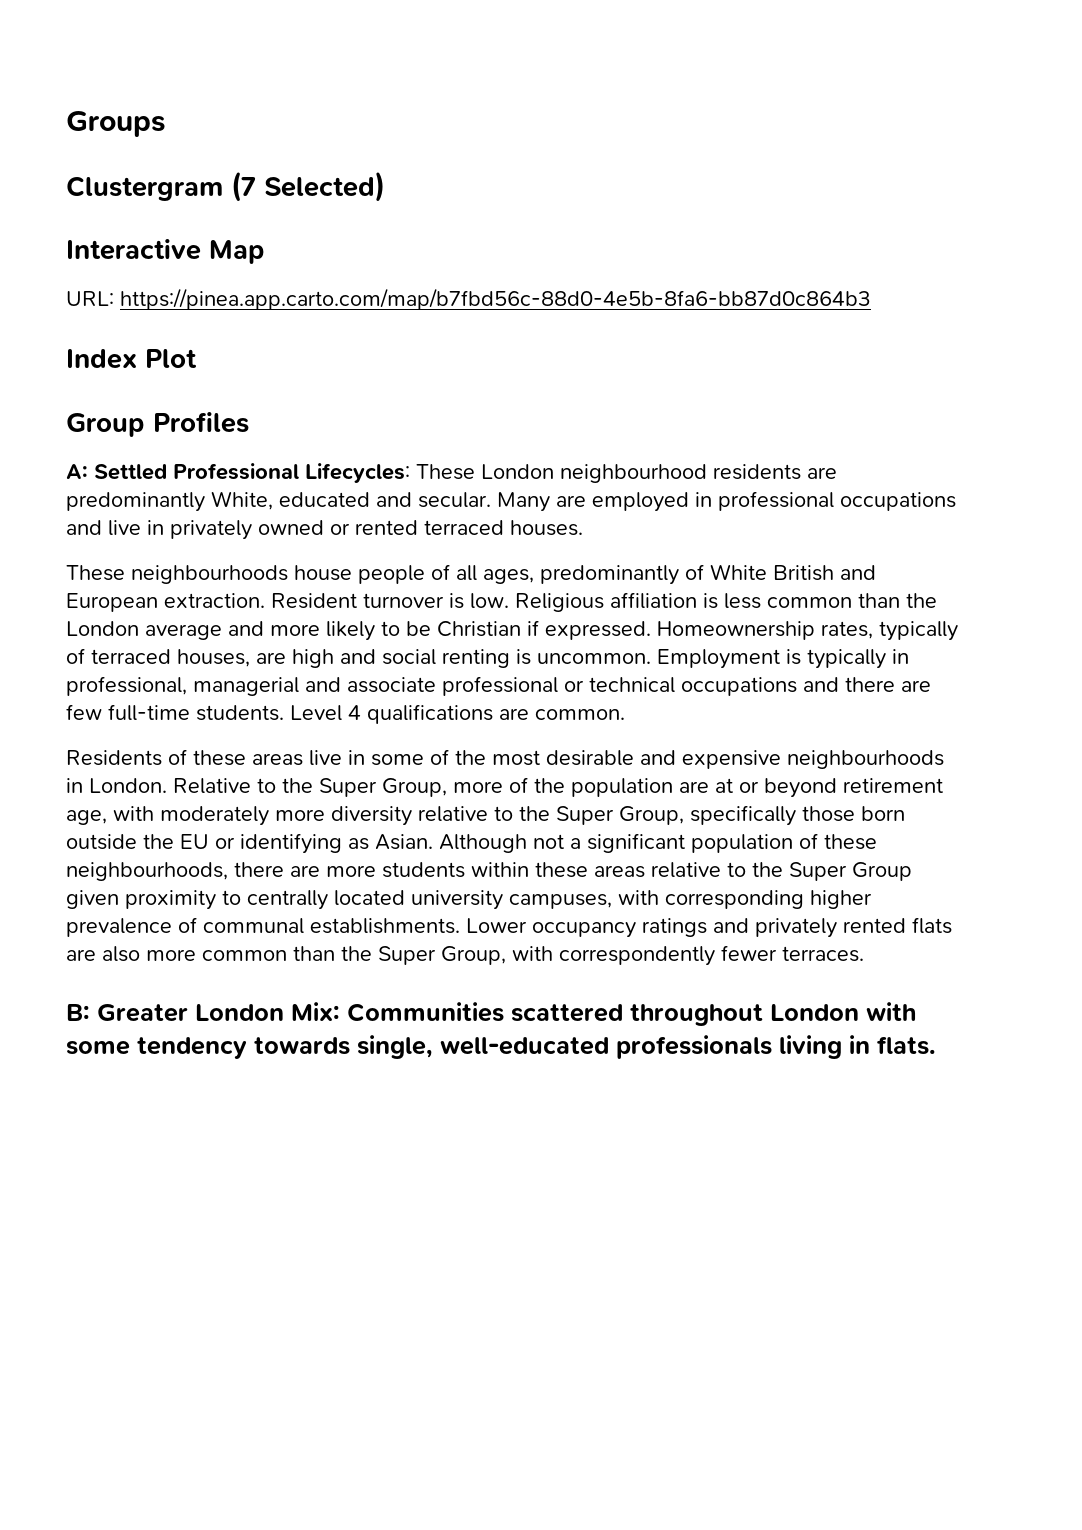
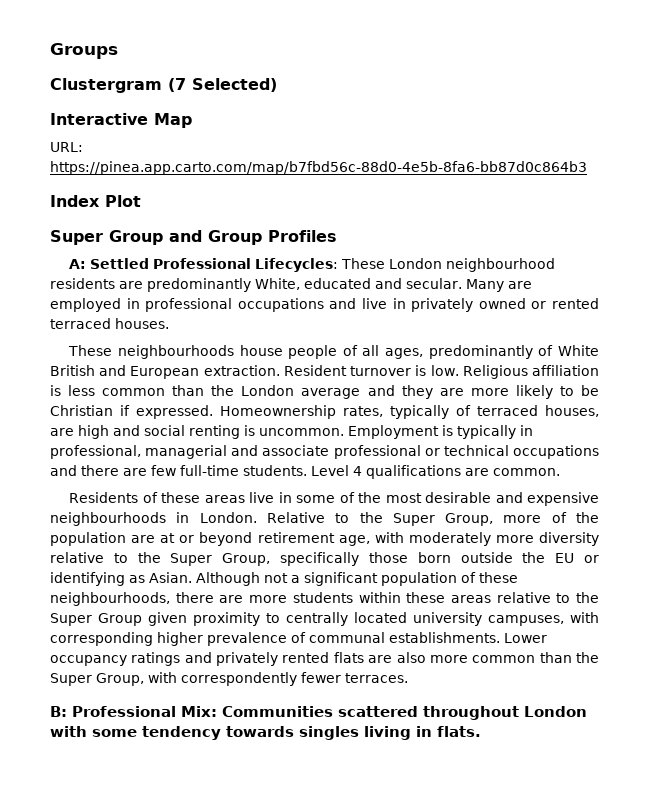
- Group Profiles
+ Super Group and Group Profiles
- Religious affiliation is less common than the London average and more likely to be Christian if expressed.
+ Religious affiliation is less common than the London average and they are more likely to be Christian if expressed.
- B: Greater London Mix: Communities scattered throughout London with some tendency towards single, well-educated professionals living in flats.
+ B: Professional Mix: Communities scattered throughout London with some tendency towards singles living in flats.

